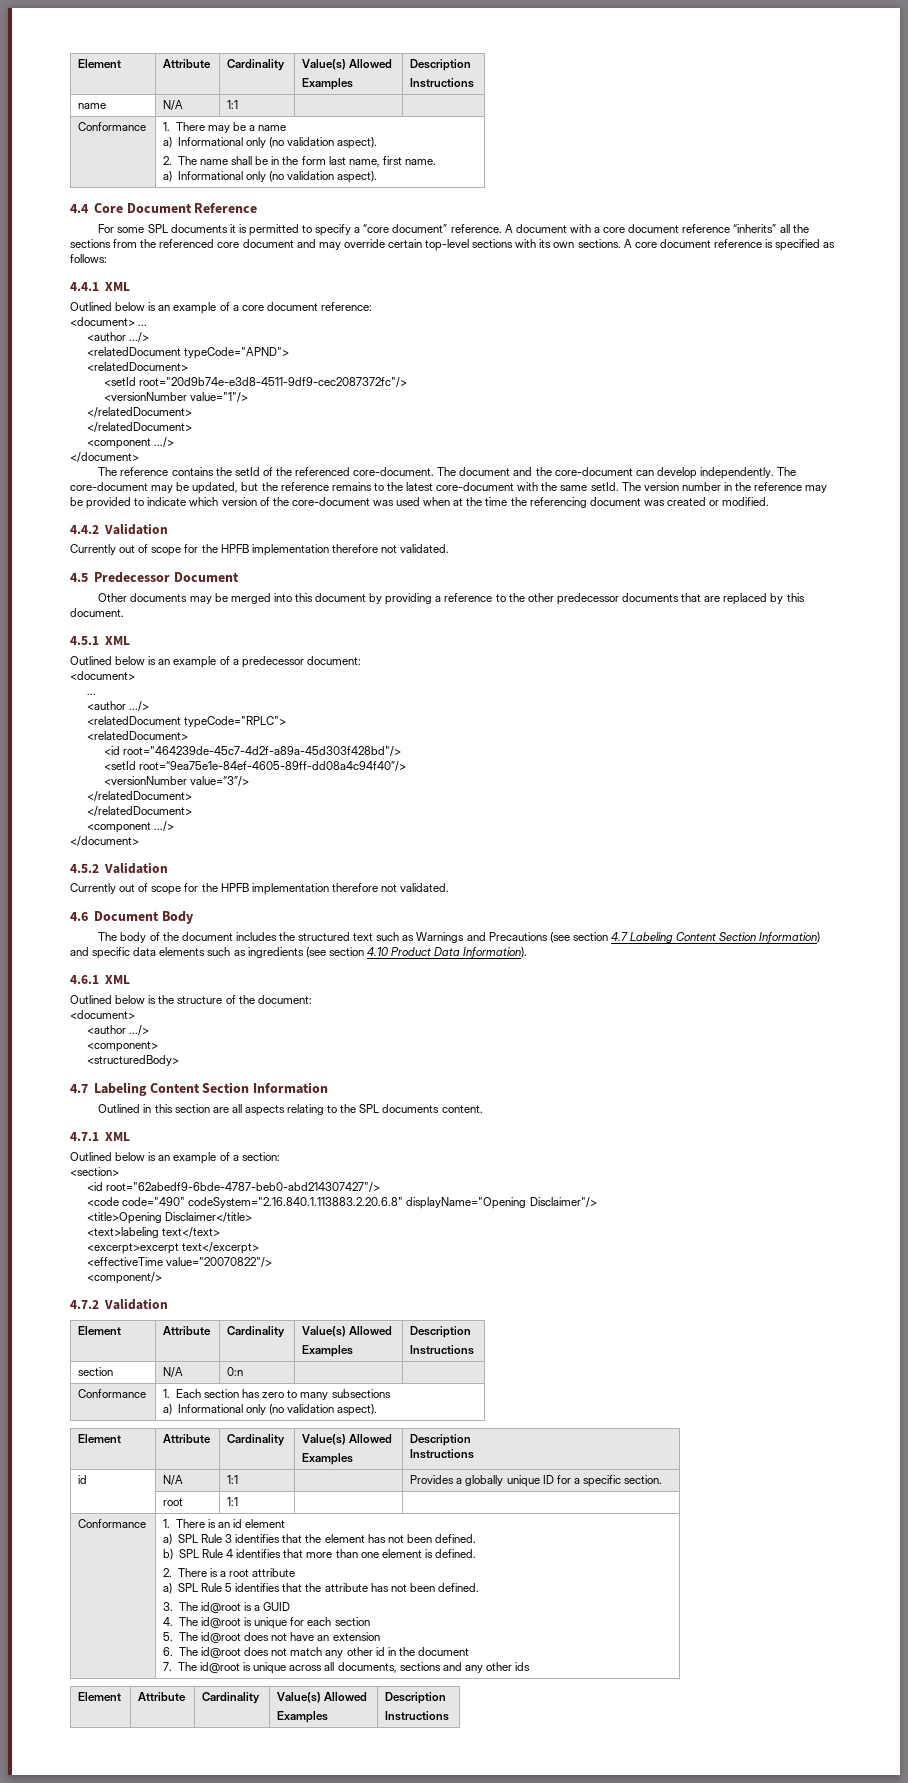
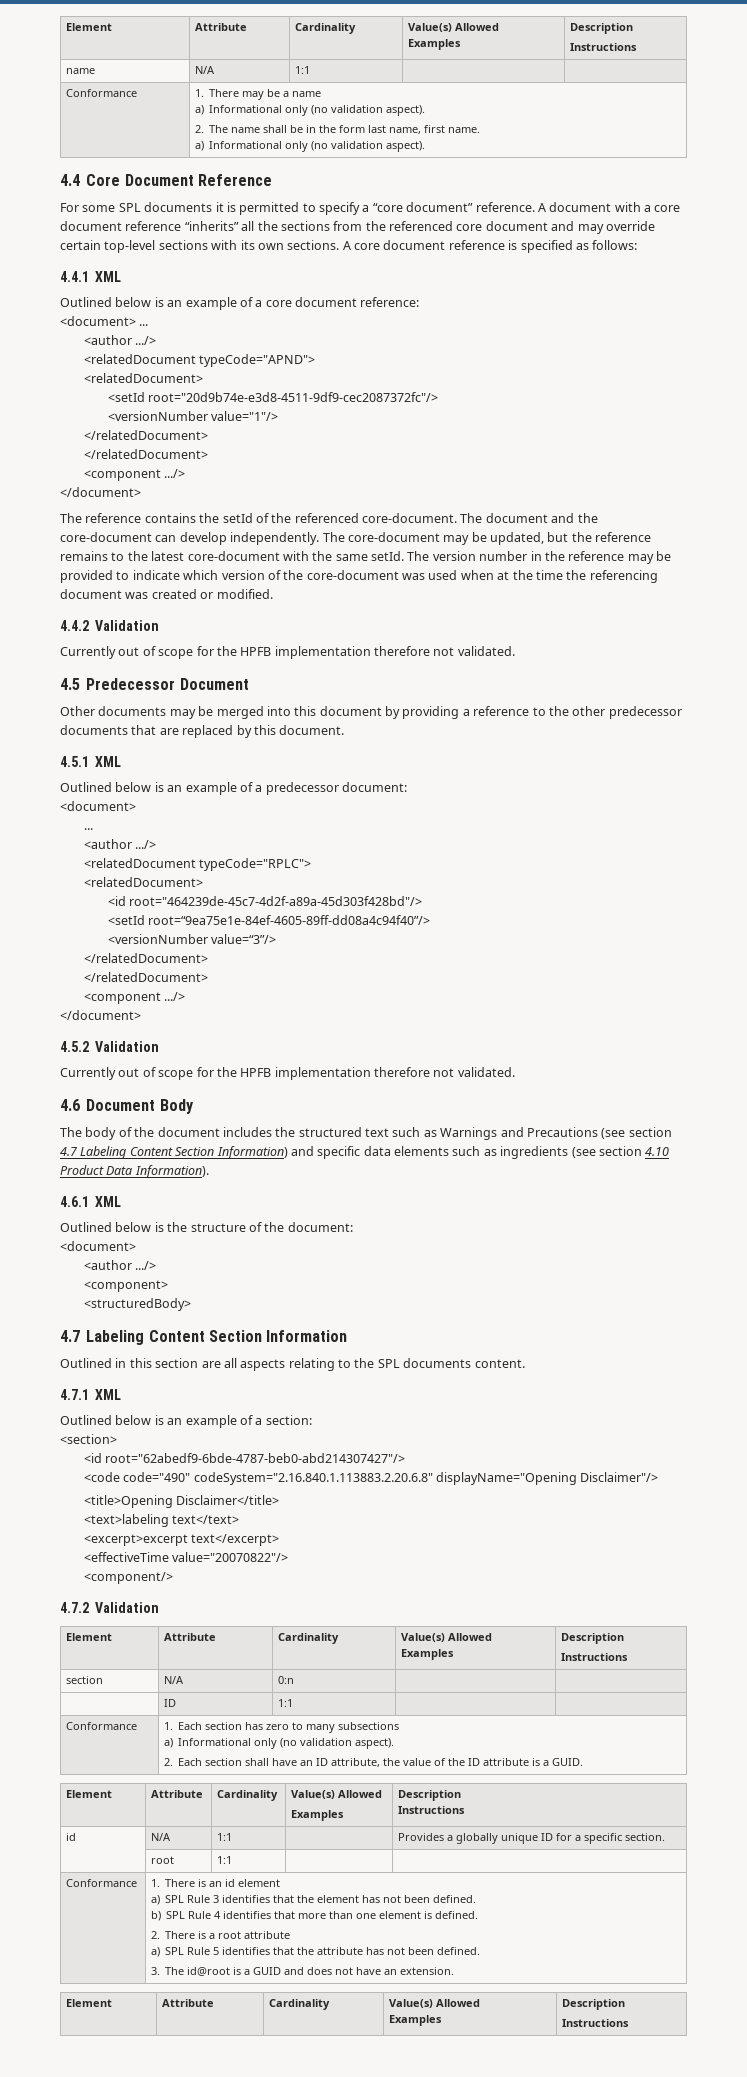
+ | ID | 1:1 | |
  Conformance | 1. Each section has zero to many subsections
  a) Informational only (no validation aspect).
+ 2. Each section shall have an ID attribute, the value of the ID attribute is a GUID.
- 3. The id@root is a GUID
- 4. The id@root is unique for each section
- 5. The id@root does not have an extension
- 6. The id@root does not match any other id in the document
- 7. The id@root is unique across all documents, sections and any other ids
+ 3. The id@root is a GUID and does not have an extension.

